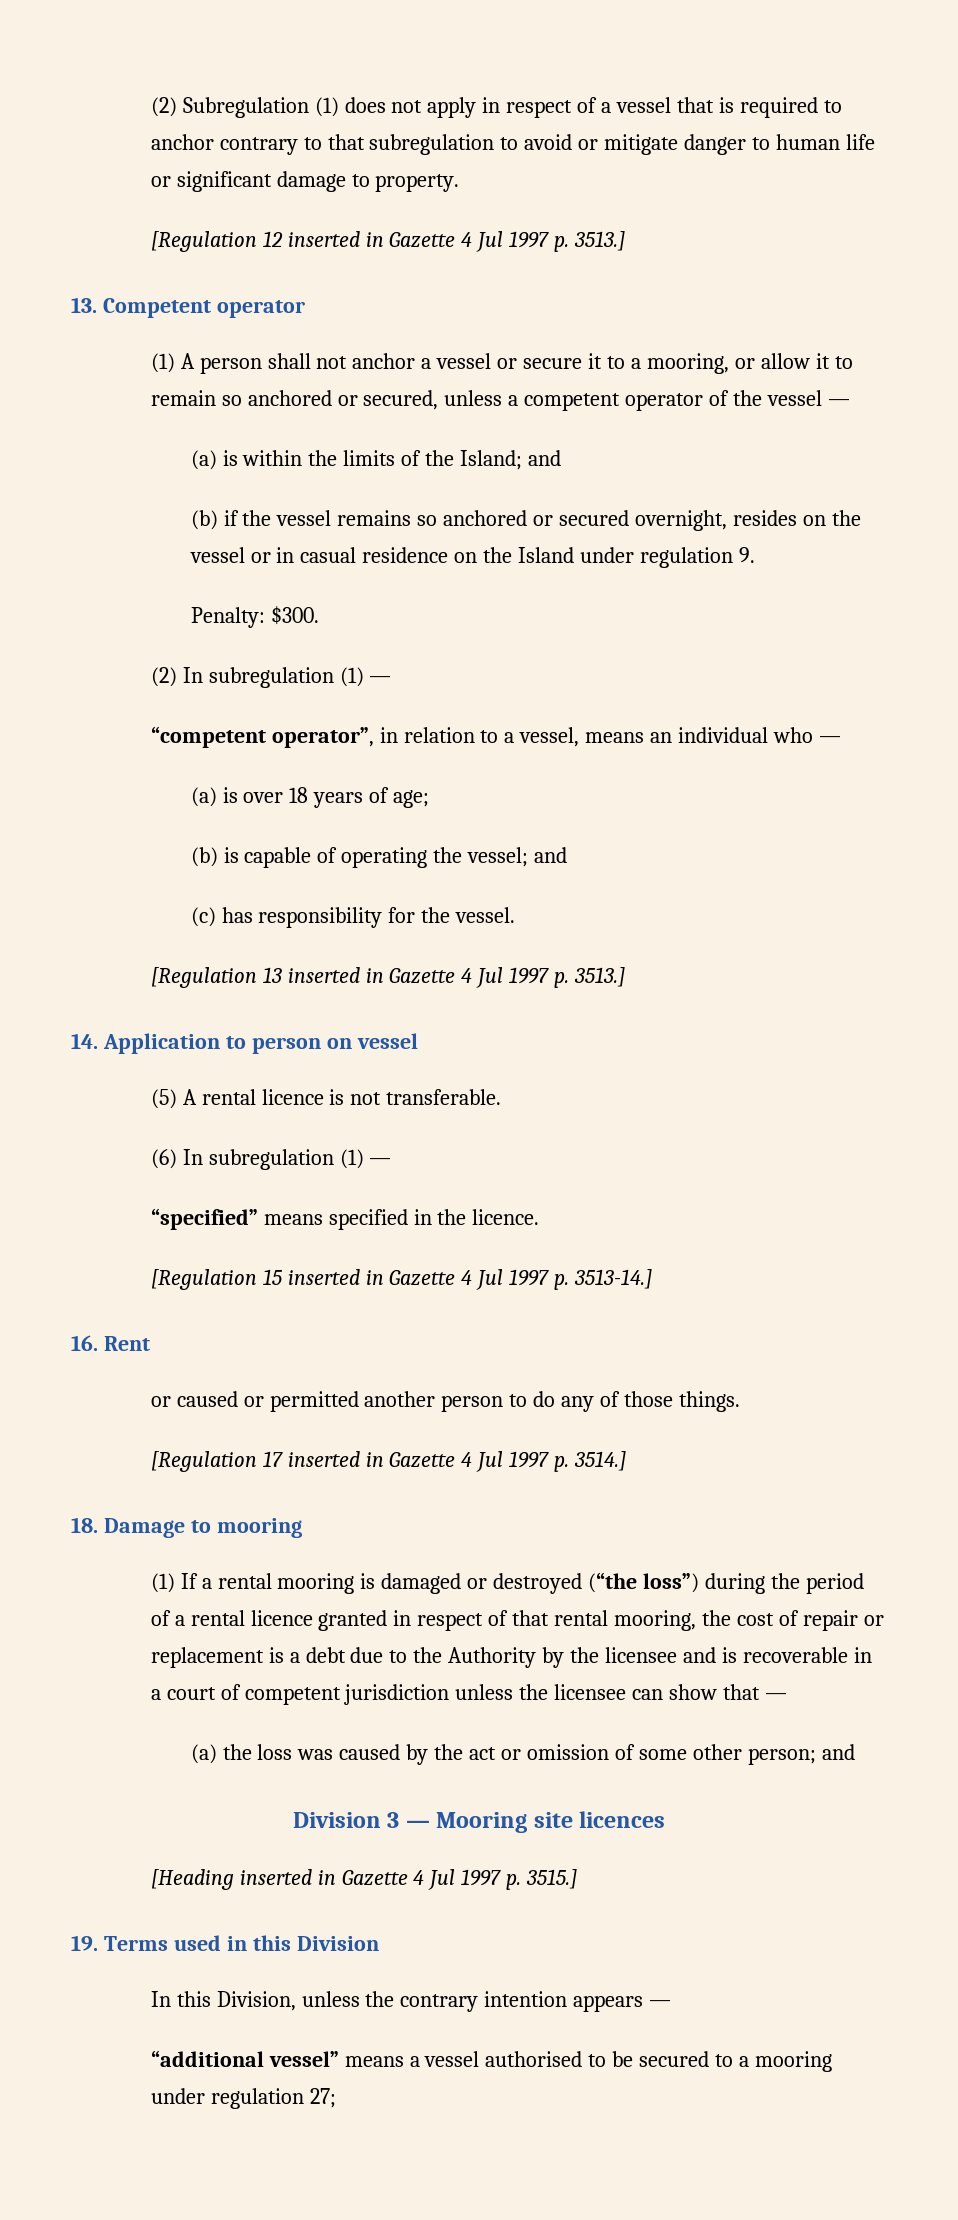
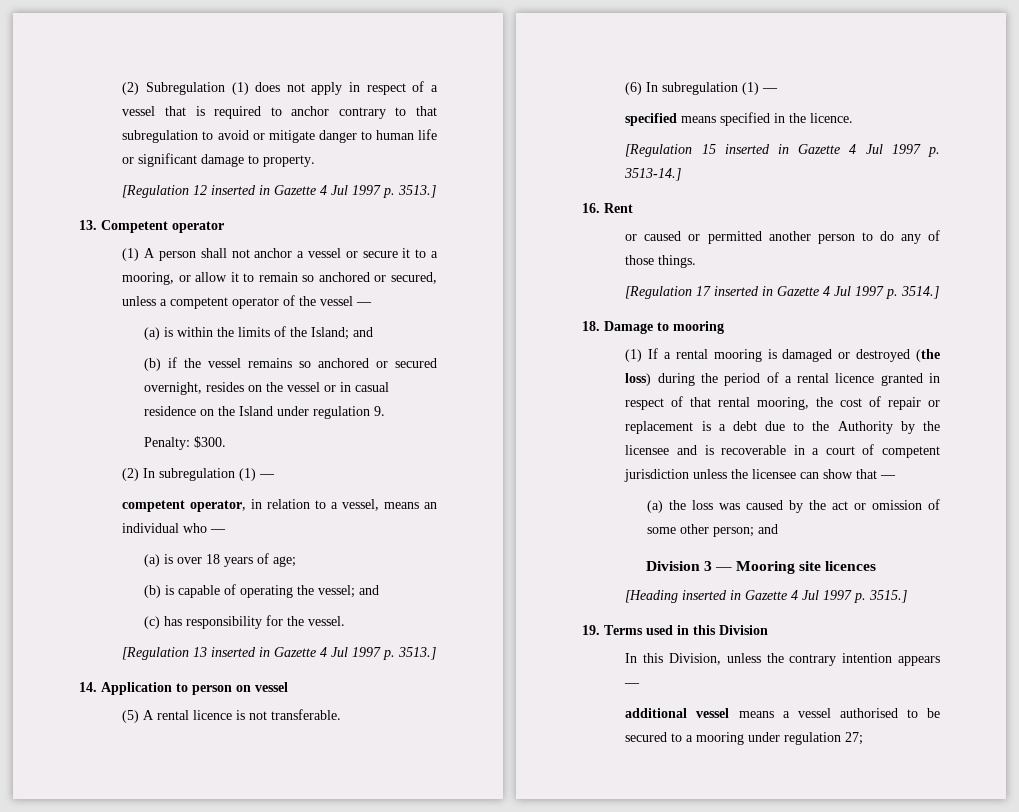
- “competent operator”, in relation to a vessel, means an individual who —
+ competent operator, in relation to a vessel, means an individual who —
- “specified” means specified in the licence.
+ specified means specified in the licence.
- (1) If a rental mooring is damaged or destroyed (“the loss”) during the period of a rental licence granted in respect of that rental mooring, the cost of repair or replacement is a debt due to the Authority by the licensee and is recoverable in a court of competent jurisdiction unless the licensee can show that —
+ (1) If a rental mooring is damaged or destroyed (the loss) during the period of a rental licence granted in respect of that rental mooring, the cost of repair or replacement is a debt due to the Authority by the licensee and is recoverable in a court of competent jurisdiction unless the licensee can show that —
- “additional vessel” means a vessel authorised to be secured to a mooring under regulation 27;
+ additional vessel means a vessel authorised to be secured to a mooring under regulation 27;

